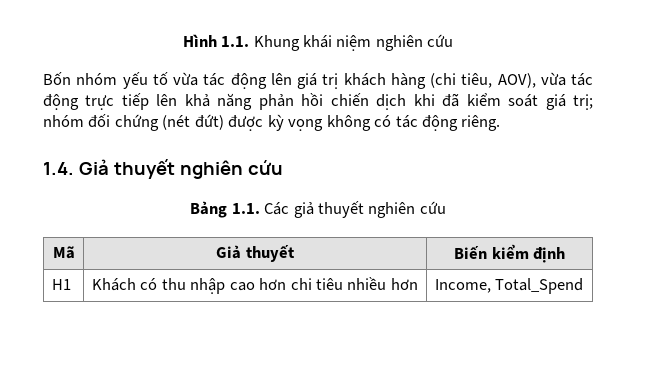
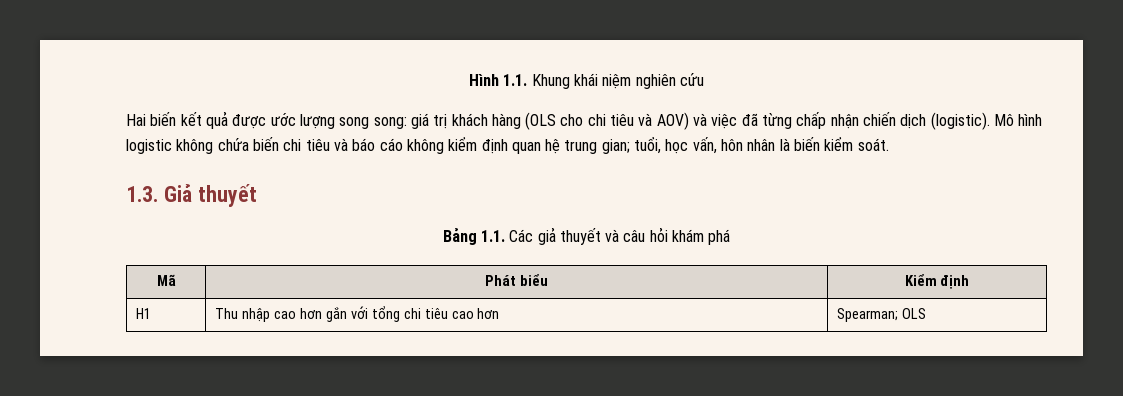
- Bốn nhóm yếu tố vừa tác động lên giá trị khách hàng (chi tiêu, AOV), vừa tác động trực tiếp lên khả năng phản hồi chiến dịch khi đã kiểm soát giá trị; nhóm đối chứng (nét đứt) được kỳ vọng không có tác động riêng.
- 1.4. Giả thuyết nghiên cứu
+ Hai biến kết quả được ước lượng song song: giá trị khách hàng (OLS cho chi tiêu và AOV) và việc đã từng chấp nhận chiến dịch (logistic). Mô hình logistic không chứa biến chi tiêu và báo cáo không kiểm định quan hệ trung gian; tuổi, học vấn, hôn nhân là biến kiểm soát.
+ 1.3. Giả thuyết
- Bảng 1.1. Các giả thuyết nghiên cứu
- Mã | Giả thuyết | Biến kiểm định
- H1 | Khách có thu nhập cao hơn chi tiêu nhiều hơn | Income, Total_Spend
+ Bảng 1.1. Các giả thuyết và câu hỏi khám phá
+ Mã | Phát biểu | Kiểm định
+ H1 | Thu nhập cao hơn gắn với tổng chi tiêu cao hơn | Spearman; OLS

